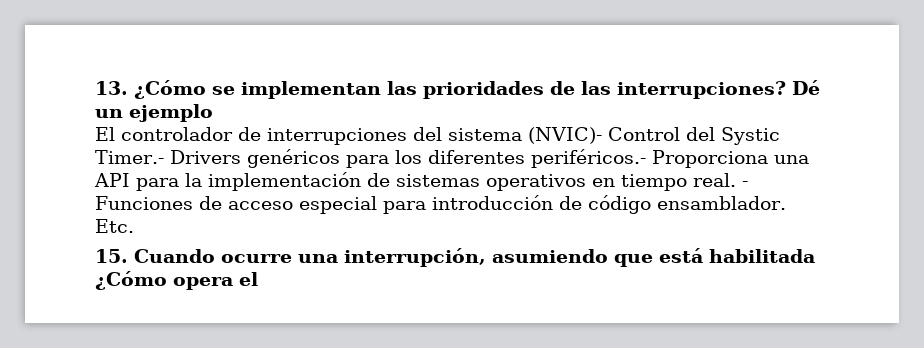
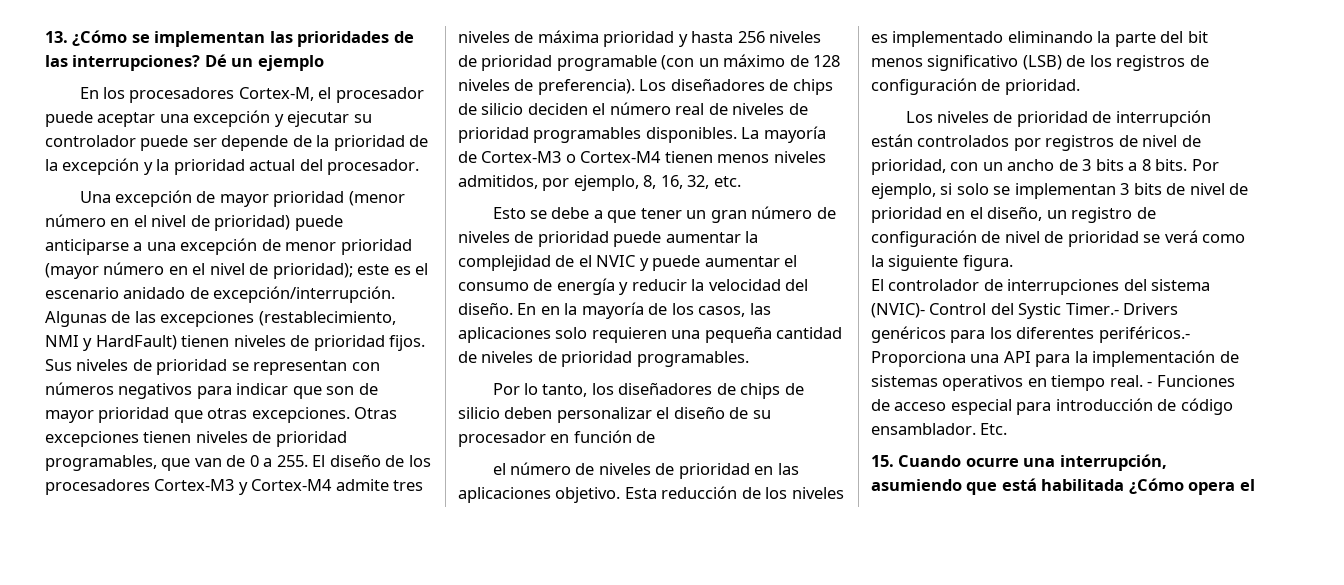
+ En los procesadores Cortex-M, el procesador puede aceptar una excepción y ejecutar su controlador puede ser depende de la prioridad de la excepción y la prioridad actual del procesador.
+ Una excepción de mayor prioridad (menor número en el nivel de prioridad) puede anticiparse a una excepción de menor prioridad (mayor número en el nivel de prioridad); este es el escenario anidado de excepción/interrupción. Algunas de las excepciones (restablecimiento, NMI y HardFault) tienen niveles de prioridad fijos. Sus niveles de prioridad se representan con números negativos para indicar que son de mayor prioridad que otras excepciones. Otras excepciones tienen niveles de prioridad programables, que van de 0 a 255. El diseño de los procesadores Cortex-M3 y Cortex-M4 admite tres niveles de máxima prioridad y hasta 256 niveles de prioridad programable (con un máximo de 128 niveles de preferencia). Los diseñadores de chips de silicio deciden el número real de niveles de prioridad programables disponibles. La mayoría de Cortex-M3 o Cortex-M4 tienen menos niveles admitidos, por ejemplo, 8, 16, 32, etc.
+ Esto se debe a que tener un gran número de niveles de prioridad puede aumentar la complejidad de el NVIC y puede aumentar el consumo de energía y reducir la velocidad del diseño. En en la mayoría de los casos, las aplicaciones solo requieren una pequeña cantidad de niveles de prioridad programables.
+ Por lo tanto, los diseñadores de chips de silicio deben personalizar el diseño de su procesador en función de
+ el número de niveles de prioridad en las aplicaciones objetivo. Esta reducción de los niveles es implementado eliminando la parte del bit menos significativo (LSB) de los registros de configuración de prioridad.
+ Los niveles de prioridad de interrupción están controlados por registros de nivel de prioridad, con un ancho de 3 bits a 8 bits. Por ejemplo, si solo se implementan 3 bits de nivel de prioridad en el diseño, un registro de configuración de nivel de prioridad se verá como la siguiente figura.

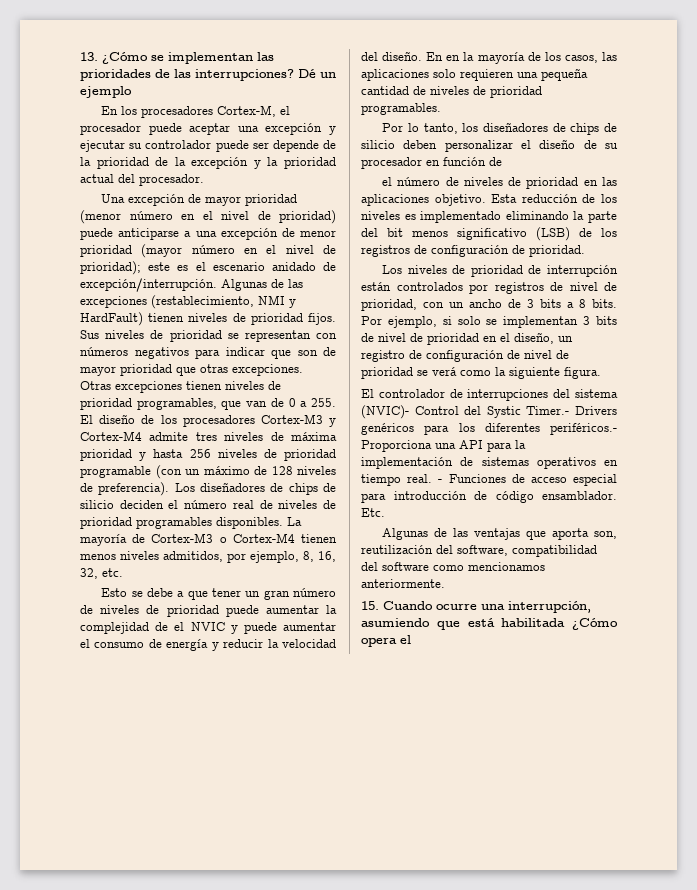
+ Algunas de las ventajas que aporta son, reutilización del software, compatibilidad del software como mencionamos anteriormente.

